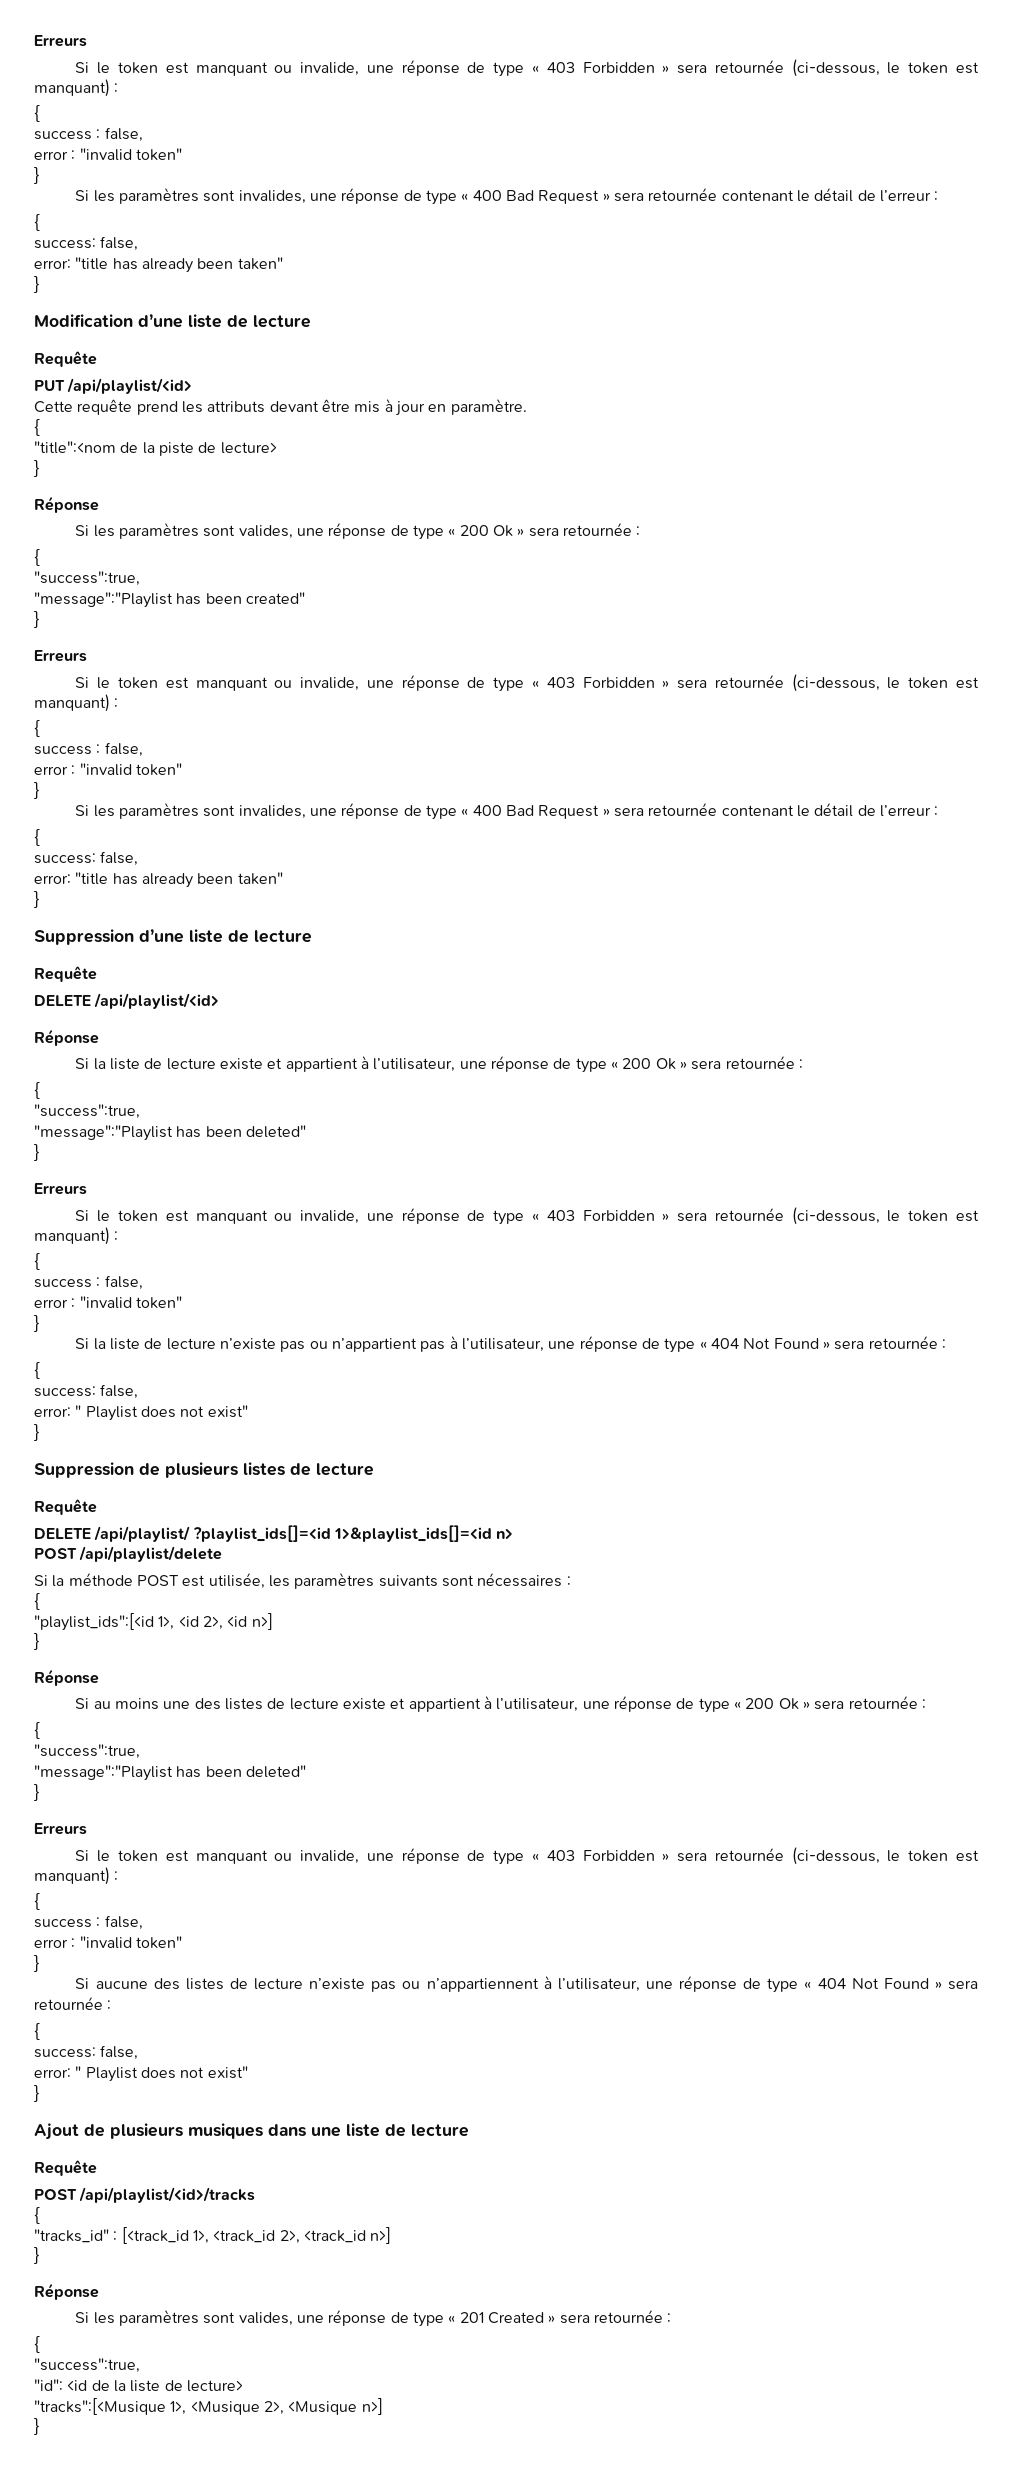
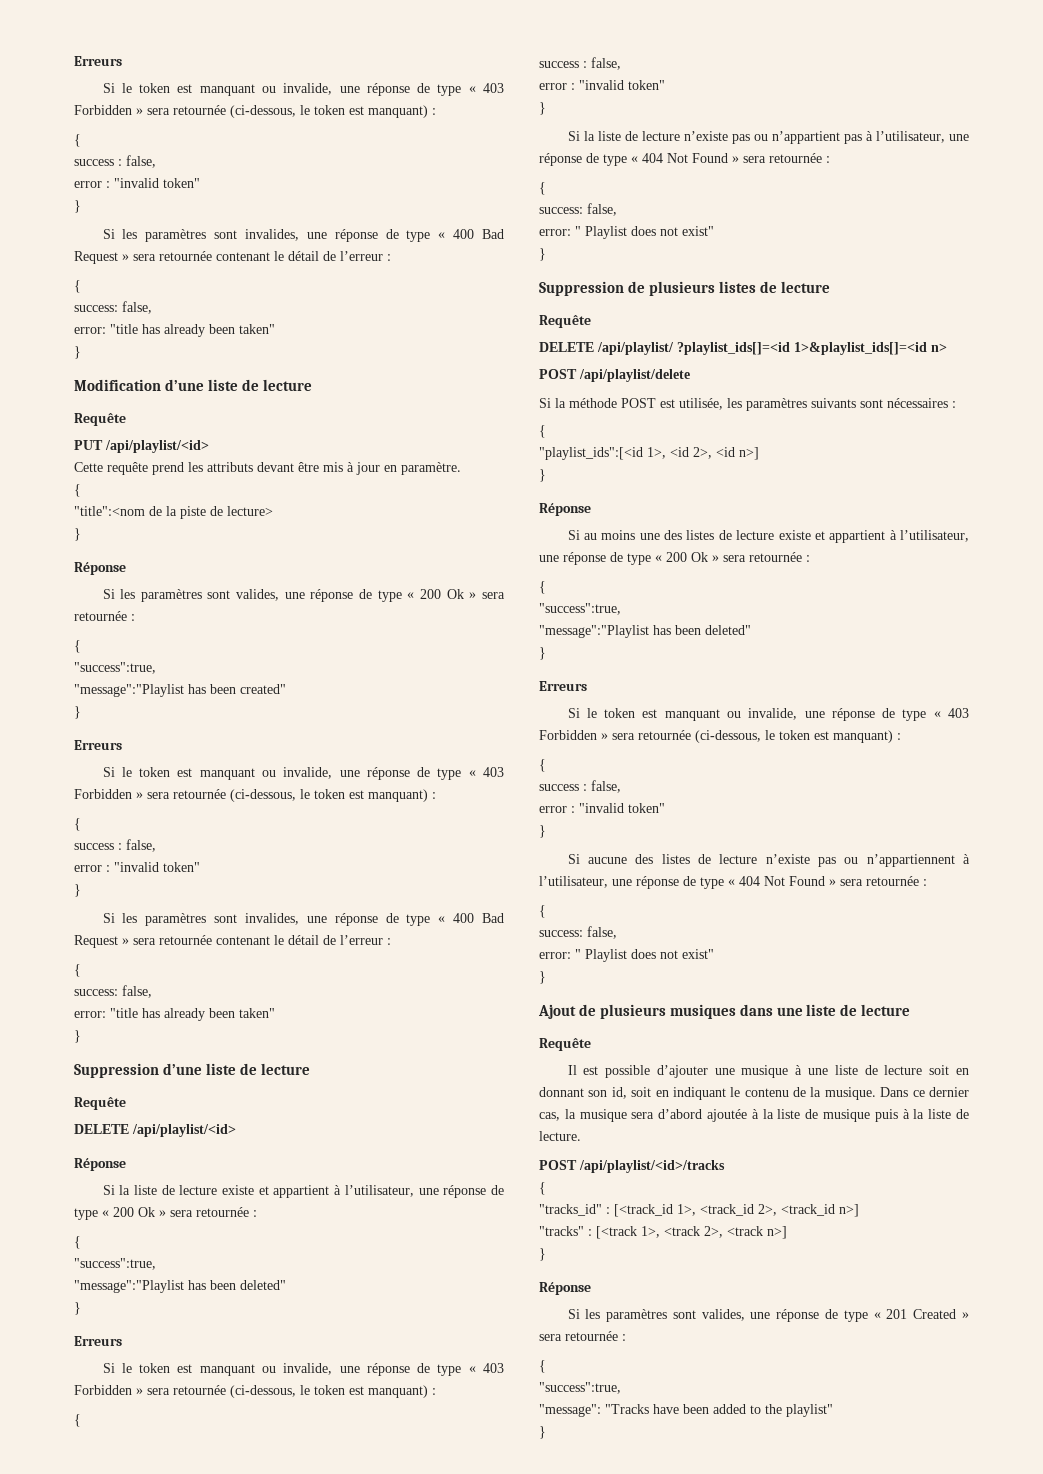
+ Il est possible d’ajouter une musique à une liste de lecture soit en donnant son id, soit en indiquant le contenu de la musique. Dans ce dernier cas, la musique sera d’abord ajoutée à la liste de musique puis à la liste de lecture.
+ "tracks" : [<track 1>, <track 2>, <track n>]
- "id": <id de la liste de lecture>
- "tracks":[<Musique 1>, <Musique 2>, <Musique n>]
+ "message": "Tracks have been added to the playlist"

